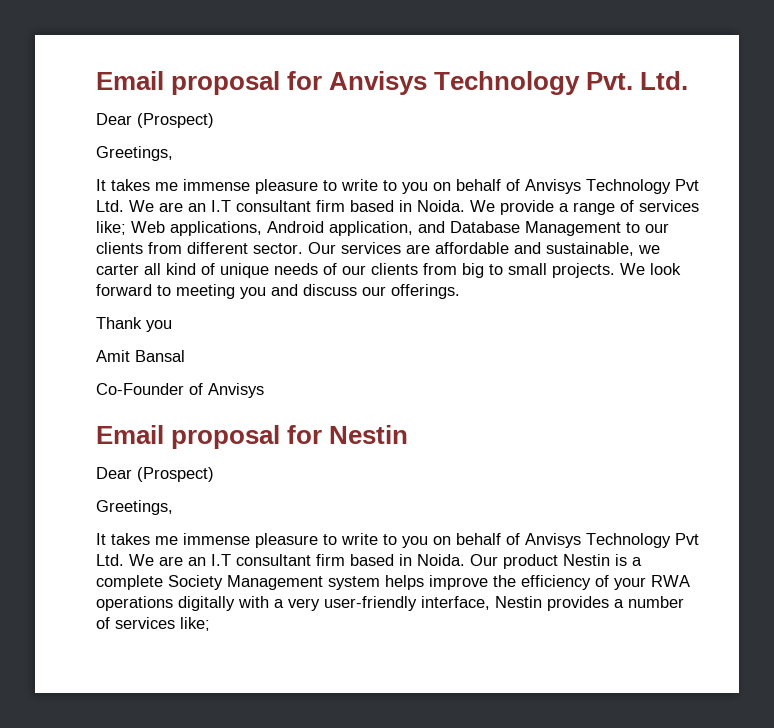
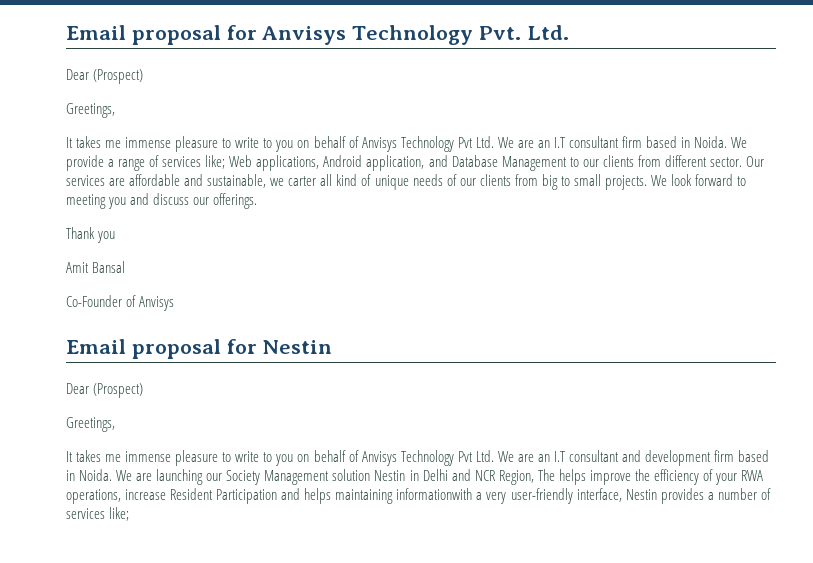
- It takes me immense pleasure to write to you on behalf of Anvisys Technology Pvt Ltd. We are an I.T consultant firm based in Noida. Our product Nestin is a complete Society Management system helps improve the efficiency of your RWA operations digitally with a very user-friendly interface, Nestin provides a number of services like;
+ It takes me immense pleasure to write to you on behalf of Anvisys Technology Pvt Ltd. We are an I.T consultant and development firm based in Noida. We are launching our Society Management solution Nestin in Delhi and NCR Region, The helps improve the efficiency of your RWA operations, increase Resident Participation and helps maintaining informationwith a very user-friendly interface, Nestin provides a number of services like;

